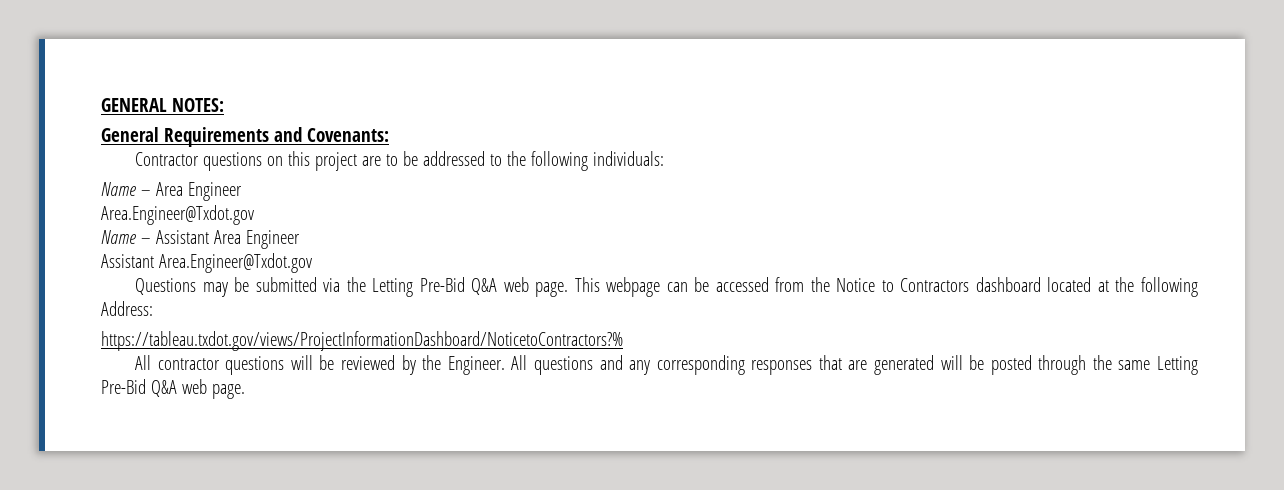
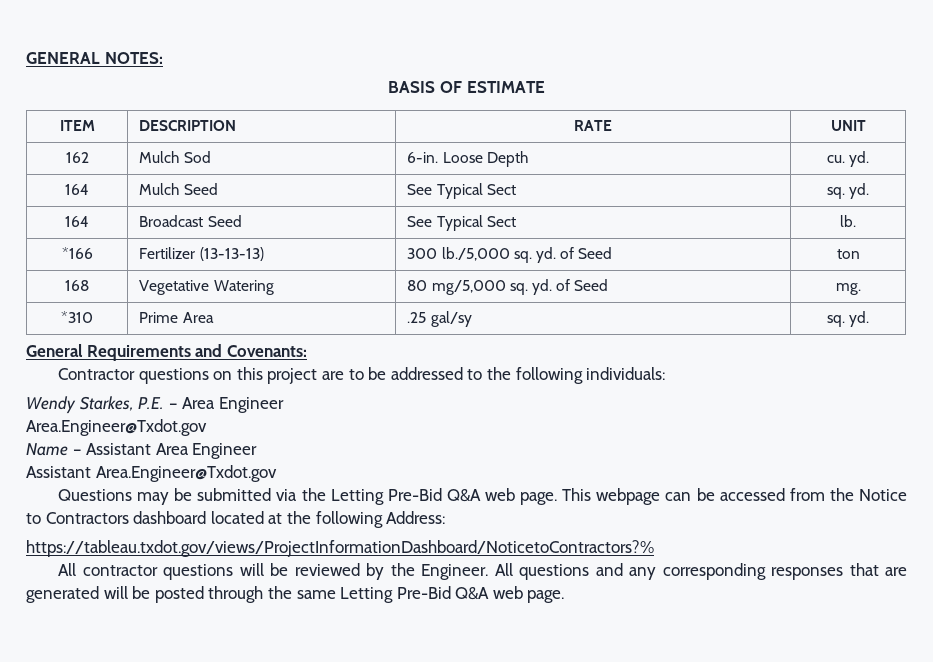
+ BASIS OF ESTIMATE
+ ITEM | DESCRIPTION | RATE | UNIT
+ 162 | Mulch Sod | 6-in. Loose Depth | cu. yd.
+ 164 | Mulch Seed | See Typical Sect | sq. yd.
+ 164 | Broadcast Seed | See Typical Sect | lb.
+ *166 | Fertilizer (13-13-13) | 300 lb./5,000 sq. yd. of Seed | ton
+ 168 | Vegetative Watering | 80 mg/5,000 sq. yd. of Seed | mg.
+ *310 | Prime Area | .25 gal/sy | sq. yd.
- Name – Area Engineer
+ Wendy Starkes, P.E. – Area Engineer

